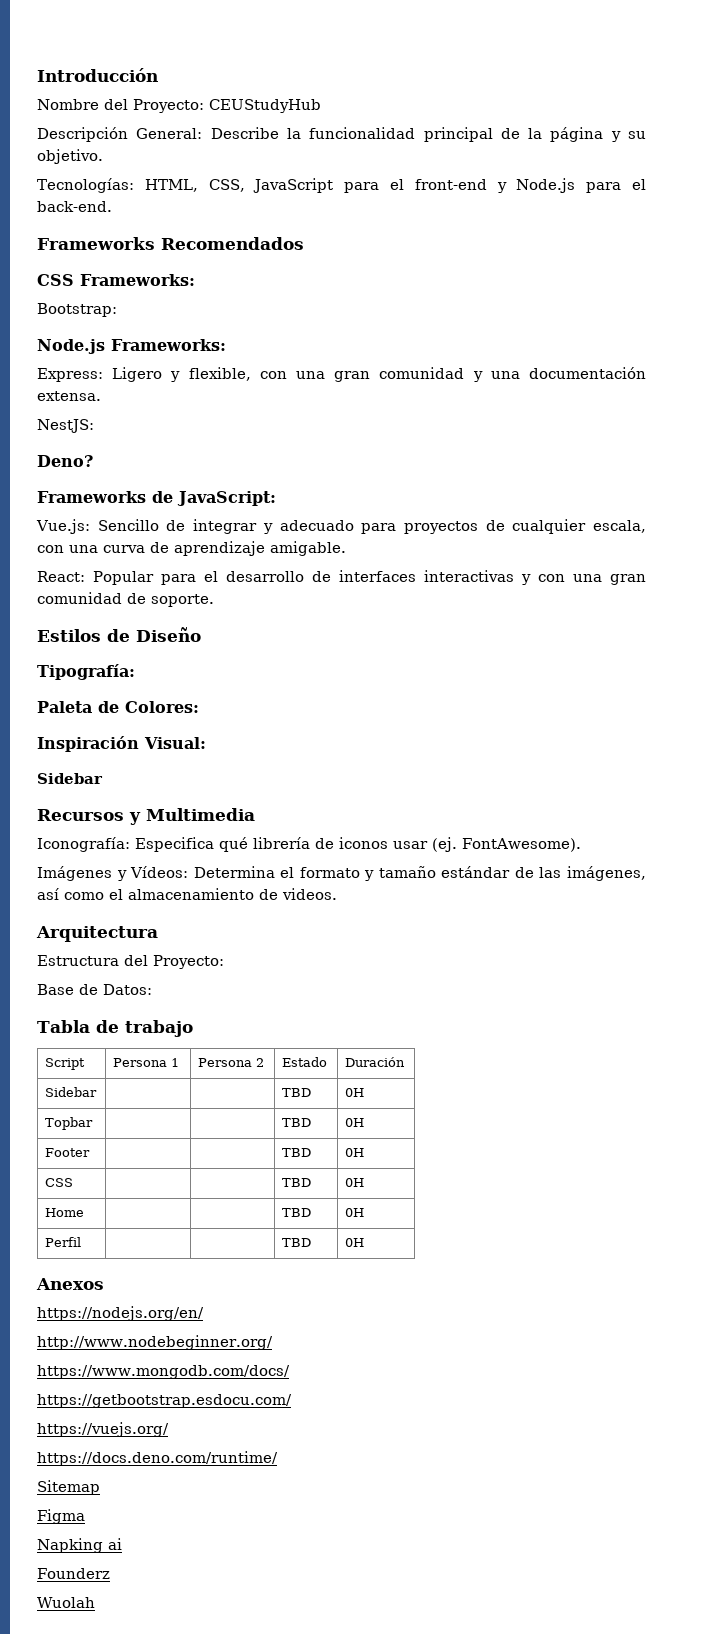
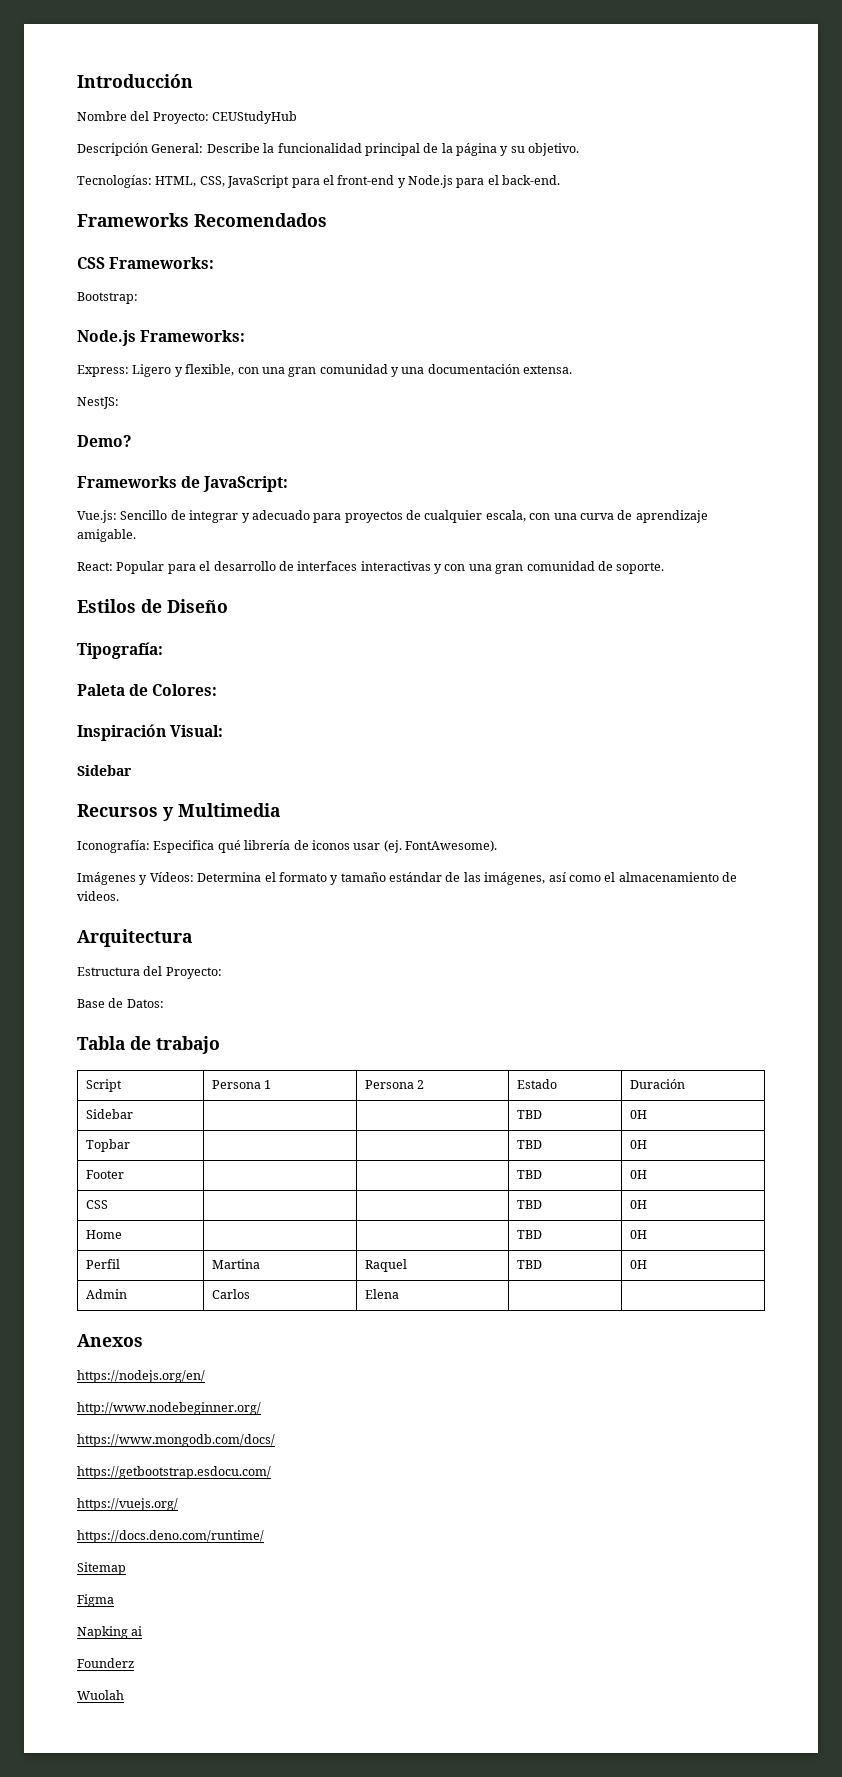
- Deno?
+ Demo?
- Perfil | | | TBD | 0H
+ Perfil | Martina | Raquel | TBD | 0H
+ Admin | Carlos | Elena | |

